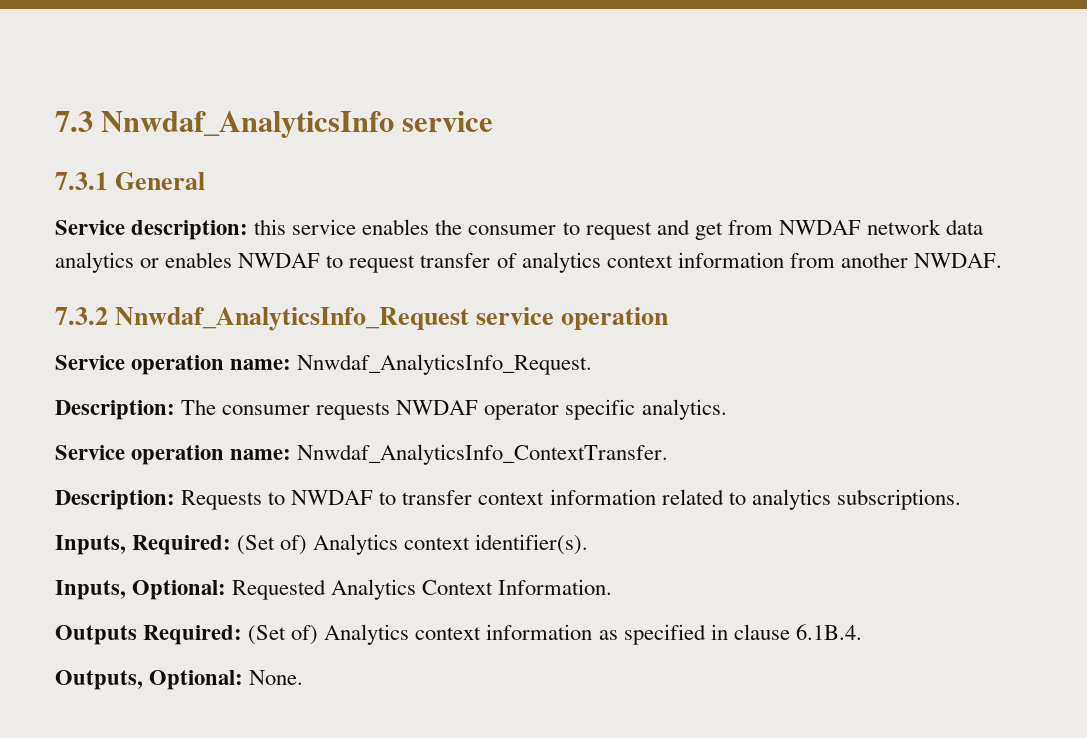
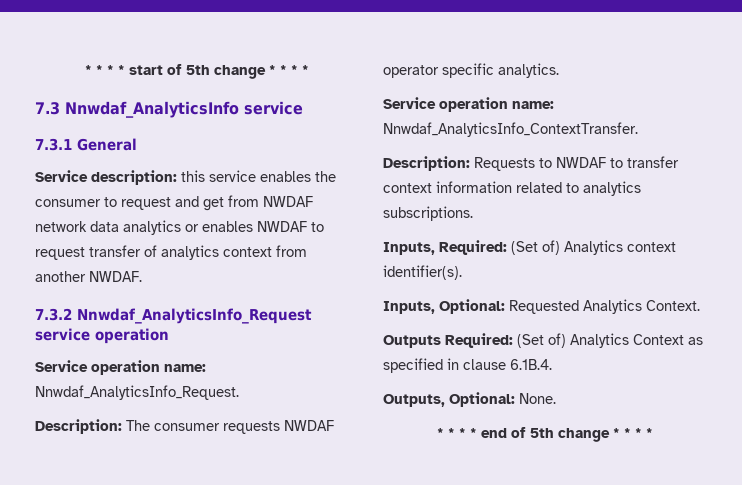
+ * * * * start of 5th change * * * *
- Service description: this service enables the consumer to request and get from NWDAF network data analytics or enables NWDAF to request transfer of analytics context information from another NWDAF.
+ Service description: this service enables the consumer to request and get from NWDAF network data analytics or enables NWDAF to request transfer of analytics context from another NWDAF.
- Inputs, Optional: Requested Analytics Context Information.
+ Inputs, Optional: Requested Analytics Context.
- Outputs Required: (Set of) Analytics context information as specified in clause 6.1B.4.
+ Outputs Required: (Set of) Analytics Context as specified in clause 6.1B.4.
+ * * * * end of 5th change * * * *

